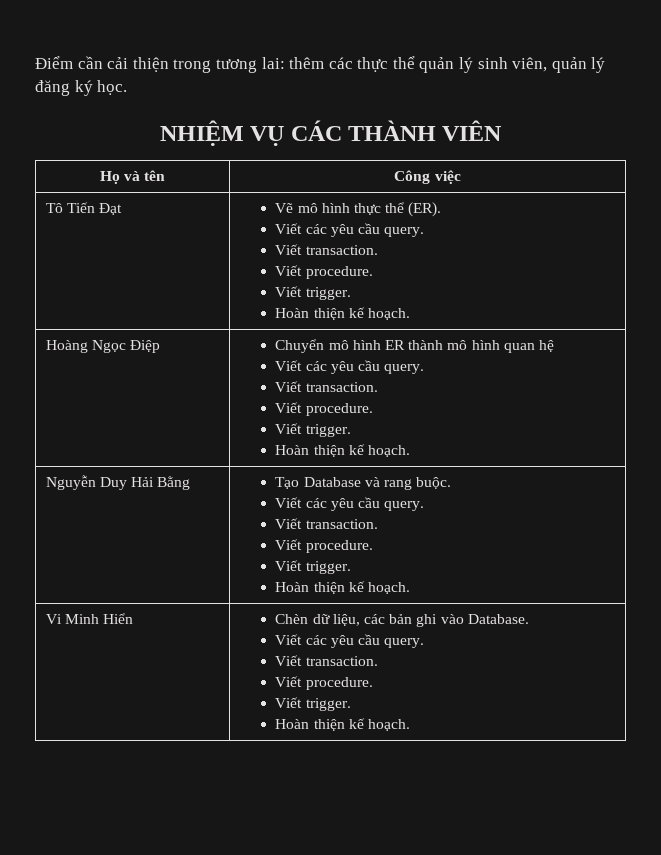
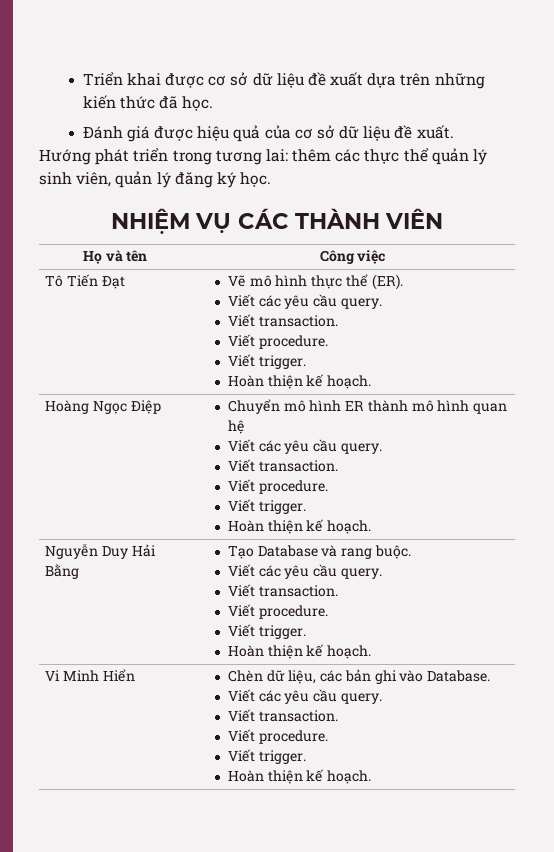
- Điểm cần cải thiện trong tương lai: thêm các thực thể quản lý sinh viên, quản lý đăng ký học.
+ Triển khai được cơ sở dữ liệu đề xuất dựa trên những kiến thức đã học.
+ Đánh giá được hiệu quả của cơ sở dữ liệu đề xuất.
+ Hướng phát triển trong tương lai: thêm các thực thể quản lý sinh viên, quản lý đăng ký học.

